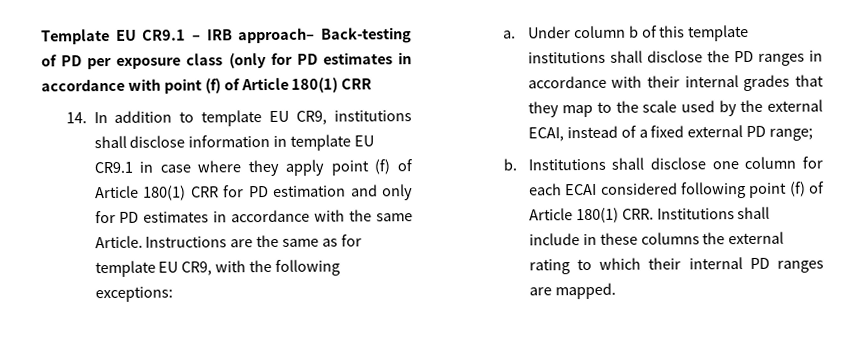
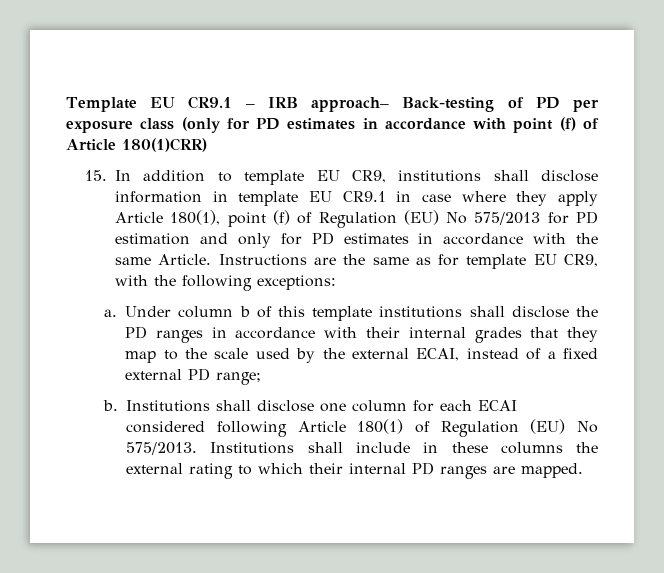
- Template EU CR9.1 – IRB approach– Back-testing of PD per exposure class (only for PD estimates in accordance with point (f) of Article 180(1) CRR
- 14. In addition to template EU CR9, institutions shall disclose information in template EU CR9.1 in case where they apply point (f) of Article 180(1) CRR for PD estimation and only for PD estimates in accordance with the same Article.
+ Template EU CR9.1 – IRB approach– Back-testing of PD per exposure class (only for PD estimates in accordance with point (f) of Article 180(1)CRR)
+ 15. In addition to template EU CR9, institutions shall disclose information in template EU CR9.1 in case where they apply Article 180(1), point (f) of Regulation (EU) No 575/2013 for PD estimation and only for PD estimates in accordance with the same Article.
- Institutions shall disclose one column for each ECAI considered following point (f) of Article 180(1) CRR. Institutions shall include in these columns the external rating to which their internal PD ranges are mapped.
+ Institutions shall disclose one column for each ECAI considered following Article 180(1) of Regulation (EU) No 575/2013. Institutions shall include in these columns the external rating to which their internal PD ranges are mapped.

